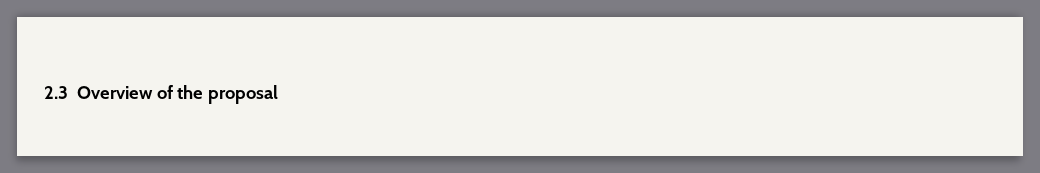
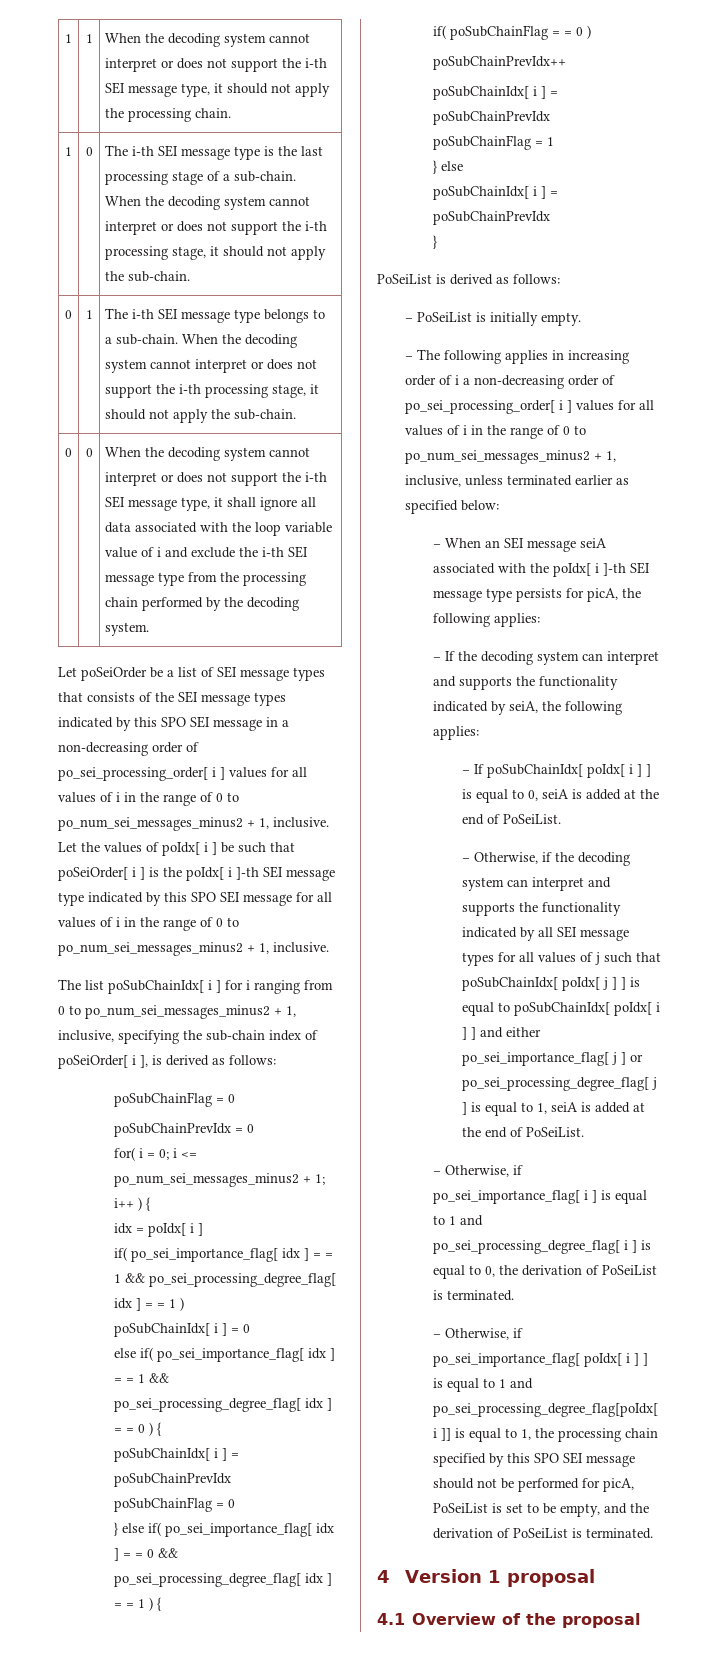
- 2.3 Overview of the proposal
+ 1 | 1 | When the decoding system cannot interpret or does not support the i-th SEI message type, it should not apply the processing chain.
+ 1 | 0 | The i-th SEI message type is the last processing stage of a sub-chain. When the decoding system cannot interpret or does not support the i-th processing stage, it should not apply the sub-chain.
+ 0 | 1 | The i-th SEI message type belongs to a sub-chain. When the decoding system cannot interpret or does not support the i-th processing stage, it should not apply the sub-chain.
+ 0 | 0 | When the decoding system cannot interpret or does not support the i-th SEI message type, it shall ignore all data associated with the loop variable value of i and exclude the i-th SEI message type from the processing chain performed by the decoding system.
+ Let poSeiOrder be a list of SEI message types that consists of the SEI message types indicated by this SPO SEI message in a non-decreasing order of po_sei_processing_order[ i ] values for all values of i in the range of 0 to po_num_sei_messages_minus2 + 1, inclusive. Let the values of poIdx[ i ] be such that poSeiOrder[ i ] is the poIdx[ i ]-th SEI message type indicated by this SPO SEI message for all values of i in the range of 0 to po_num_sei_messages_minus2 + 1, inclusive.
+ The list poSubChainIdx[ i ] for i ranging from 0 to po_num_sei_messages_minus2 + 1, inclusive, specifying the sub-chain index of poSeiOrder[ i ], is derived as follows:
+ poSubChainFlag = 0
+ poSubChainPrevIdx = 0
+ for( i = 0; i <= po_num_sei_messages_minus2 + 1; i++ ) {
+ idx = poIdx[ i ]
+ if( po_sei_importance_flag[ idx ] = = 1 && po_sei_processing_degree_flag[ idx ] = = 1 )
+ poSubChainIdx[ i ] = 0
+ else if( po_sei_importance_flag[ idx ] = = 1 && po_sei_processing_degree_flag[ idx ] = = 0 ) {
+ poSubChainIdx[ i ] = poSubChainPrevIdx
+ poSubChainFlag = 0
+ } else if( po_sei_importance_flag[ idx ] = = 0 && po_sei_processing_degree_flag[ idx ] = = 1 ) {
+ if( poSubChainFlag = = 0 )
+ poSubChainPrevIdx++
+ poSubChainIdx[ i ] = poSubChainPrevIdx
+ poSubChainFlag = 1
+ } else
+ poSubChainIdx[ i ] = poSubChainPrevIdx
+ }
+ PoSeiList is derived as follows:
+ – PoSeiList is initially empty.
+ – The following applies in increasing order of i a non-decreasing order of po_sei_processing_order[ i ] values for all values of i in the range of 0 to po_num_sei_messages_minus2 + 1, inclusive, unless terminated earlier as specified below:
+ – When an SEI message seiA associated with the poIdx[ i ]-th SEI message type persists for picA, the following applies:
+ – If the decoding system can interpret and supports the functionality indicated by seiA, the following applies:
+ – If poSubChainIdx[ poIdx[ i ] ] is equal to 0, seiA is added at the end of PoSeiList.
+ – Otherwise, if the decoding system can interpret and supports the functionality indicated by all SEI message types for all values of j such that poSubChainIdx[ poIdx[ j ] ] is equal to poSubChainIdx[ poIdx[ i ] ] and either po_sei_importance_flag[ j ] or po_sei_processing_degree_flag[ j ] is equal to 1, seiA is added at the end of PoSeiList.
+ – Otherwise, if po_sei_importance_flag[ i ] is equal to 1 and po_sei_processing_degree_flag[ i ] is equal to 0, the derivation of PoSeiList is terminated.
+ – Otherwise, if po_sei_importance_flag[ poIdx[ i ] ] is equal to 1 and po_sei_processing_degree_flag[poIdx[ i ]] is equal to 1, the processing chain specified by this SPO SEI message should not be performed for picA, PoSeiList is set to be empty, and the derivation of PoSeiList is terminated.
+ 4 Version 1 proposal
+ 4.1 Overview of the proposal

